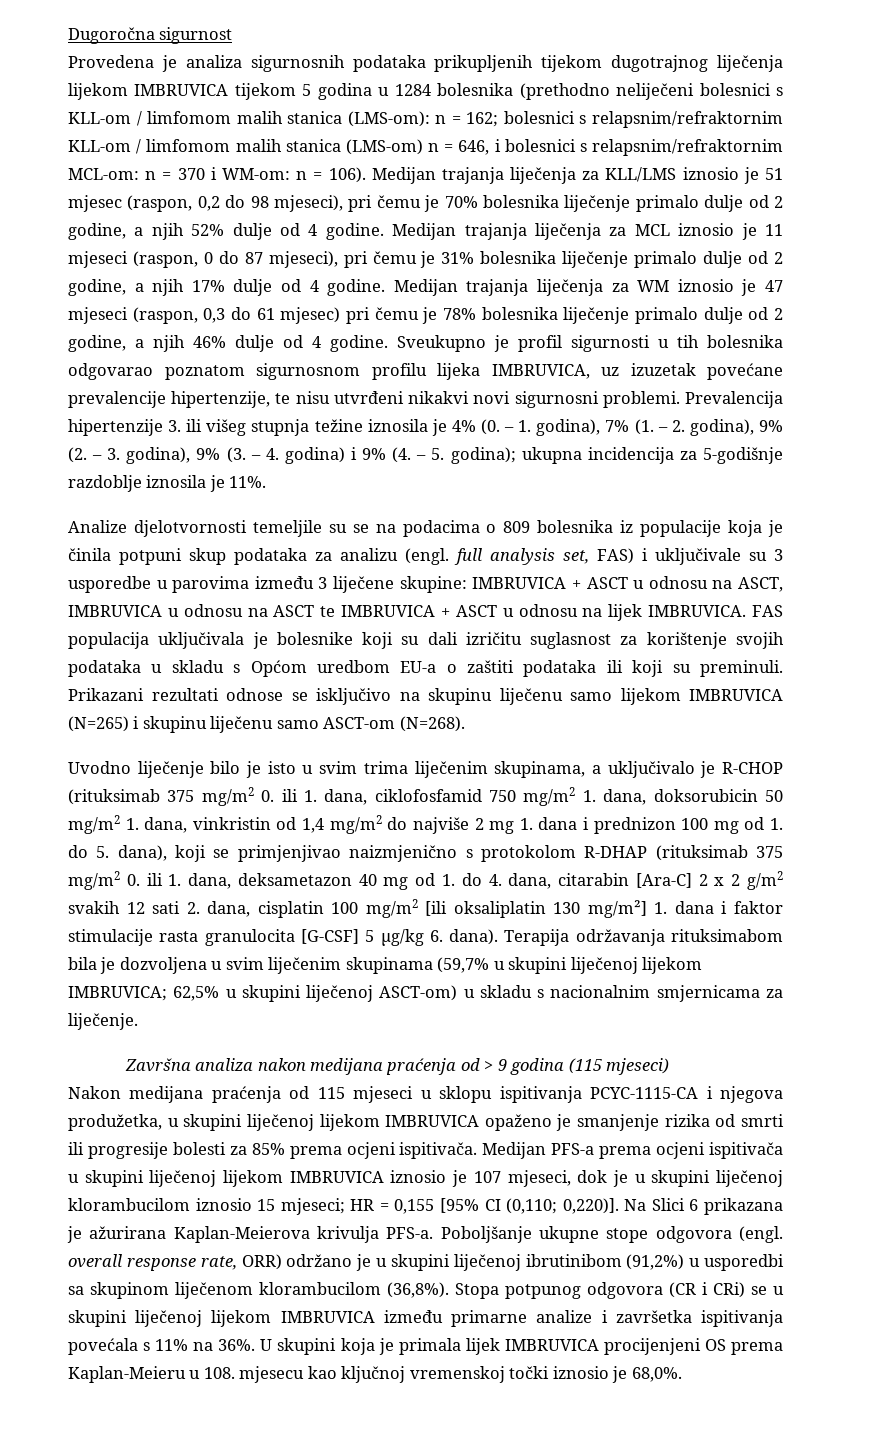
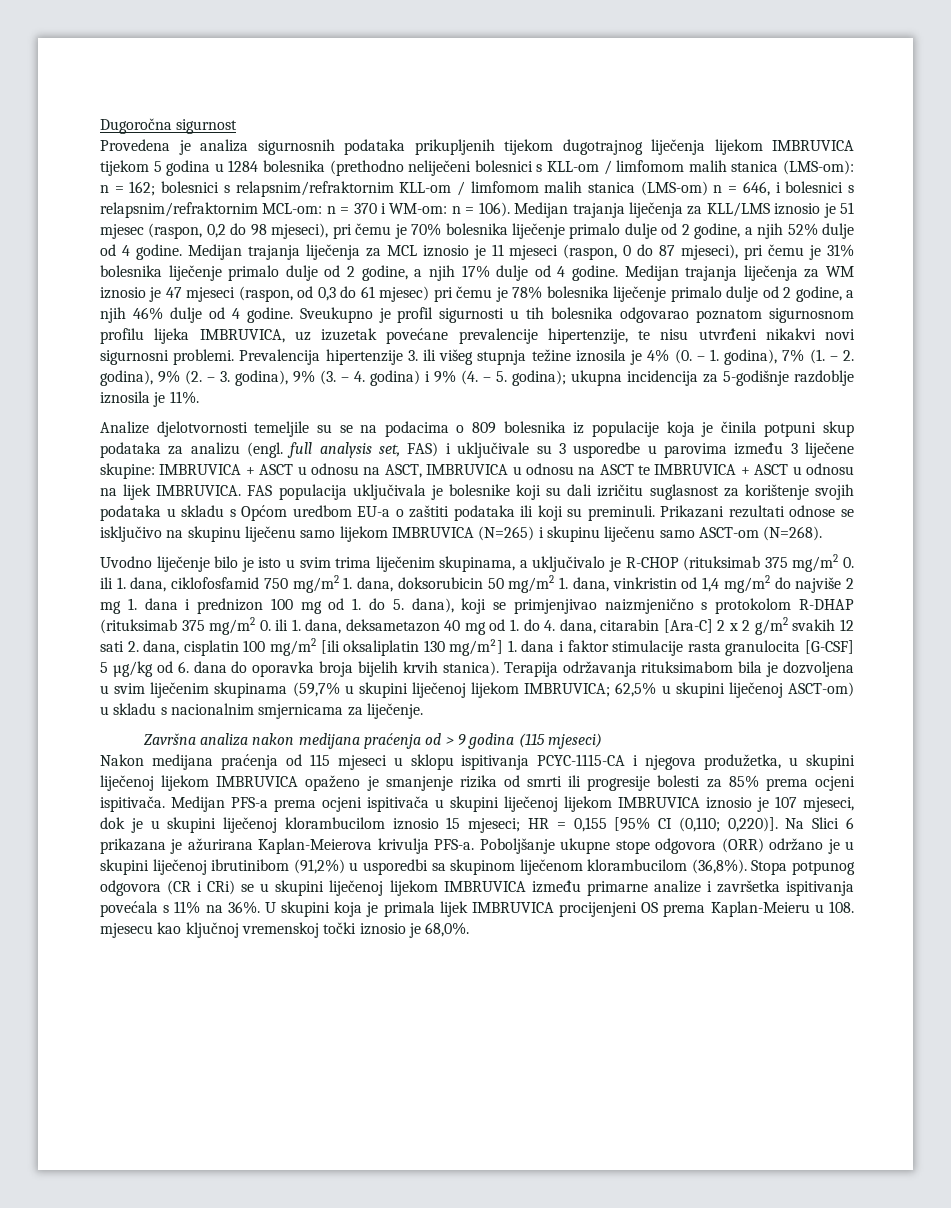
- Medijan trajanja liječenja za WM iznosio je 47 mjeseci (raspon, 0,3 do 61 mjesec) pri čemu je 78% bolesnika liječenje primalo dulje od 2 godine, a njih 46% dulje od 4 godine.
+ Medijan trajanja liječenja za WM iznosio je 47 mjeseci (raspon, od 0,3 do 61 mjesec) pri čemu je 78% bolesnika liječenje primalo dulje od 2 godine, a njih 46% dulje od 4 godine.
- Uvodno liječenje bilo je isto u svim trima liječenim skupinama, a uključivalo je R-CHOP (rituksimab 375 mg/m2 0. ili 1. dana, ciklofosfamid 750 mg/m2 1. dana, doksorubicin 50 mg/m2 1. dana, vinkristin od 1,4 mg/m2 do najviše 2 mg 1. dana i prednizon 100 mg od 1. do 5. dana), koji se primjenjivao naizmjenično s protokolom R-DHAP (rituksimab 375 mg/m2 0. ili 1. dana, deksametazon 40 mg od 1. do 4. dana, citarabin [Ara-C] 2 x 2 g/m2 svakih 12 sati 2. dana, cisplatin 100 mg/m2 [ili oksaliplatin 130 mg/m²] 1. dana i faktor stimulacije rasta granulocita [G-CSF] 5 µg/kg 6. dana).
+ Uvodno liječenje bilo je isto u svim trima liječenim skupinama, a uključivalo je R-CHOP (rituksimab 375 mg/m2 0. ili 1. dana, ciklofosfamid 750 mg/m2 1. dana, doksorubicin 50 mg/m2 1. dana, vinkristin od 1,4 mg/m2 do najviše 2 mg 1. dana i prednizon 100 mg od 1. do 5. dana), koji se primjenjivao naizmjenično s protokolom R-DHAP (rituksimab 375 mg/m2 0. ili 1. dana, deksametazon 40 mg od 1. do 4. dana, citarabin [Ara-C] 2 x 2 g/m2 svakih 12 sati 2. dana, cisplatin 100 mg/m2 [ili oksaliplatin 130 mg/m²] 1. dana i faktor stimulacije rasta granulocita [G-CSF] 5 µg/kg od 6. dana do oporavka broja bijelih krvih stanica).
- Poboljšanje ukupne stope odgovora (engl. overall response rate, ORR) održano je u skupini liječenoj ibrutinibom (91,2%) u usporedbi sa skupinom liječenom klorambucilom (36,8%).
+ Poboljšanje ukupne stope odgovora (ORR) održano je u skupini liječenoj ibrutinibom (91,2%) u usporedbi sa skupinom liječenom klorambucilom (36,8%).

